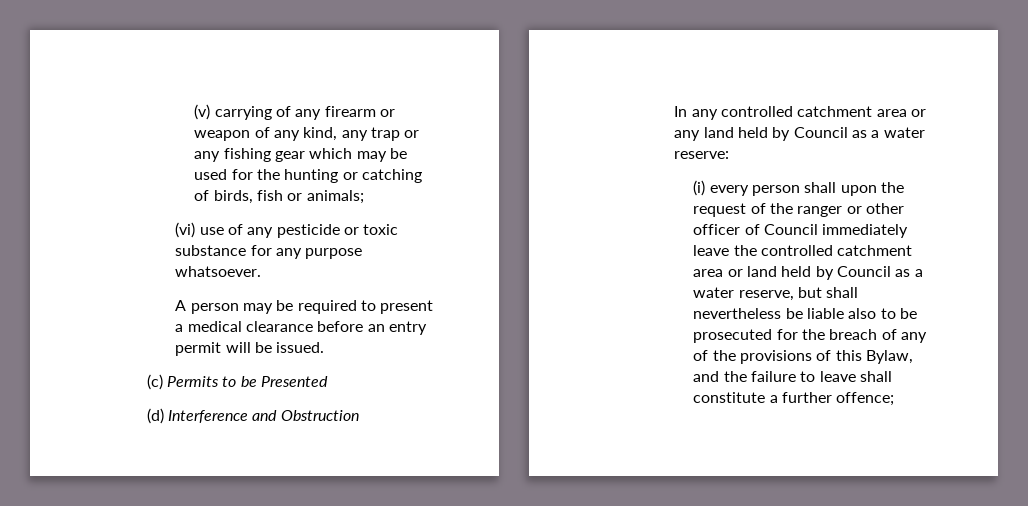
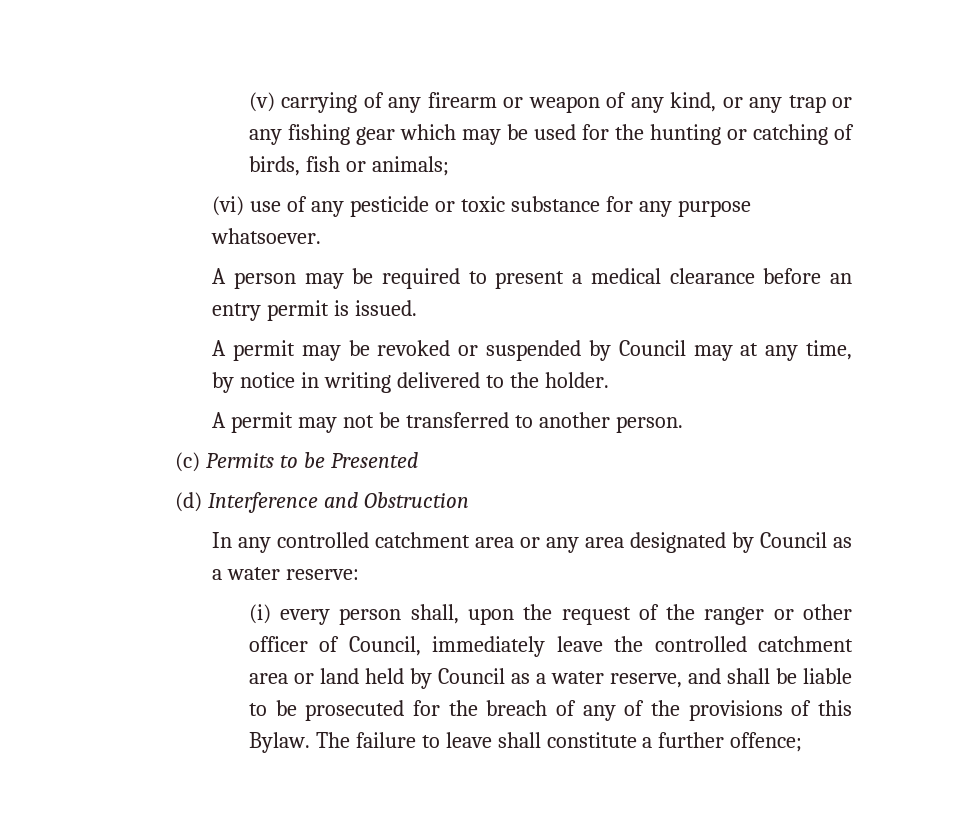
- (v) carrying of any firearm or weapon of any kind, any trap or any fishing gear which may be used for the hunting or catching of birds, fish or animals;
+ (v) carrying of any firearm or weapon of any kind, or any trap or any fishing gear which may be used for the hunting or catching of birds, fish or animals;
- A person may be required to present a medical clearance before an entry permit will be issued.
+ A person may be required to present a medical clearance before an entry permit is issued.
+ A permit may be revoked or suspended by Council may at any time, by notice in writing delivered to the holder.
+ A permit may not be transferred to another person.
- In any controlled catchment area or any land held by Council as a water reserve:
+ In any controlled catchment area or any area designated by Council as a water reserve:
- (i) every person shall upon the request of the ranger or other officer of Council immediately leave the controlled catchment area or land held by Council as a water reserve, but shall nevertheless be liable also to be prosecuted for the breach of any of the provisions of this Bylaw, and the failure to leave shall constitute a further offence;
+ (i) every person shall, upon the request of the ranger or other officer of Council, immediately leave the controlled catchment area or land held by Council as a water reserve, and shall be liable to be prosecuted for the breach of any of the provisions of this Bylaw. The failure to leave shall constitute a further offence;

